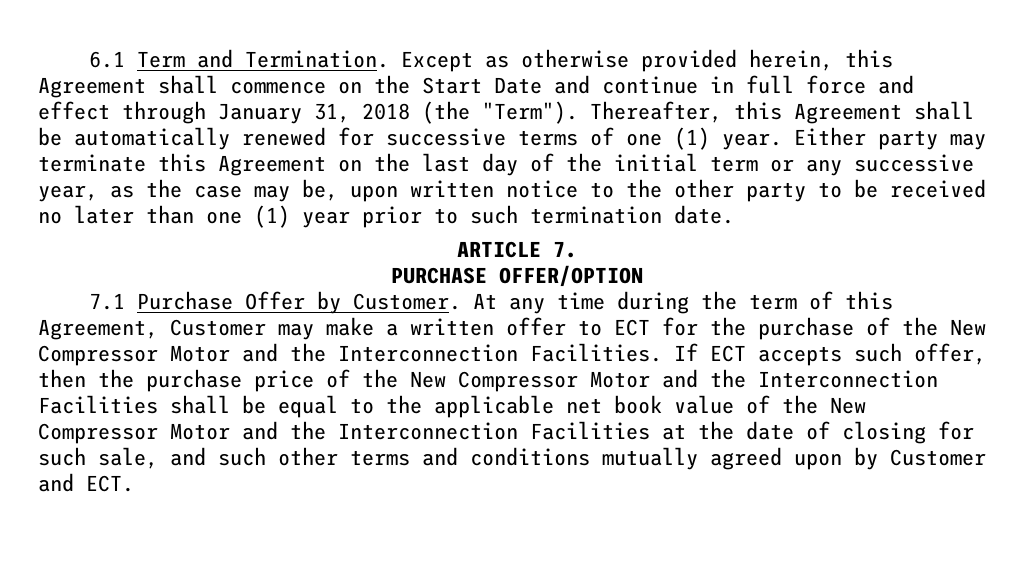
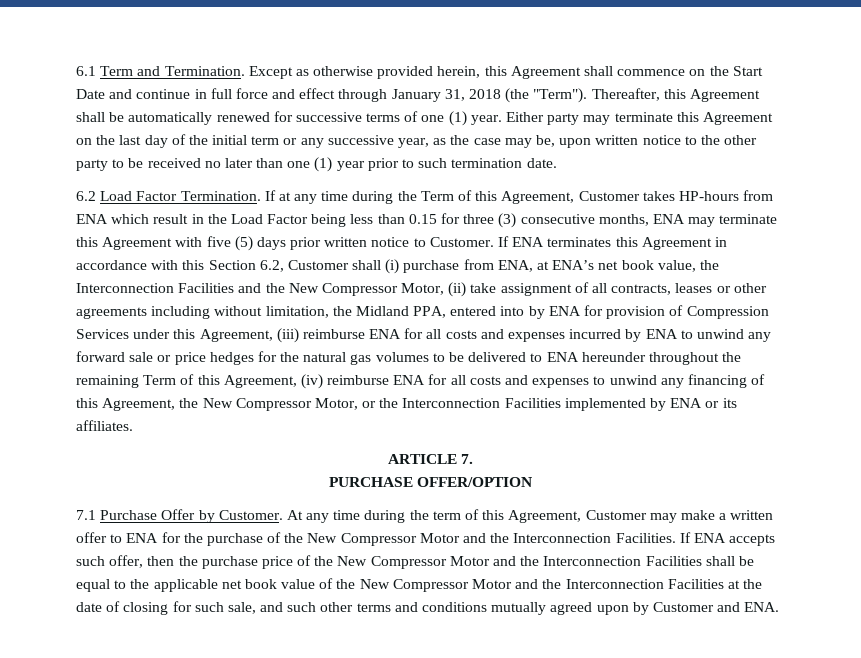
+ 6.2 Load Factor Termination. If at any time during the Term of this Agreement, Customer takes HP-hours from ENA which result in the Load Factor being less than 0.15 for three (3) consecutive months, ENA may terminate this Agreement with five (5) days prior written notice to Customer. If ENA terminates this Agreement in accordance with this Section 6.2, Customer shall (i) purchase from ENA, at ENA’s net book value, the Interconnection Facilities and the New Compressor Motor, (ii) take assignment of all contracts, leases or other agreements including without limitation, the Midland PPA, entered into by ENA for provision of Compression Services under this Agreement, (iii) reimburse ENA for all costs and expenses incurred by ENA to unwind any forward sale or price hedges for the natural gas volumes to be delivered to ENA hereunder throughout the remaining Term of this Agreement, (iv) reimburse ENA for all costs and expenses to unwind any financing of this Agreement, the New Compressor Motor, or the Interconnection Facilities implemented by ENA or its affiliates.
- At any time during the term of this Agreement, Customer may make a written offer to ECT for the purchase of the New Compressor Motor and the Interconnection Facilities.
+ At any time during the term of this Agreement, Customer may make a written offer to ENA for the purchase of the New Compressor Motor and the Interconnection Facilities.
- If ECT accepts such offer, then the purchase price of the New Compressor Motor and the Interconnection Facilities shall be equal to the applicable net book value of the New Compressor Motor and the Interconnection Facilities at the date of closing for such sale, and such other terms and conditions mutually agreed upon by Customer and ECT.
+ If ENA accepts such offer, then the purchase price of the New Compressor Motor and the Interconnection Facilities shall be equal to the applicable net book value of the New Compressor Motor and the Interconnection Facilities at the date of closing for such sale, and such other terms and conditions mutually agreed upon by Customer and ENA.

